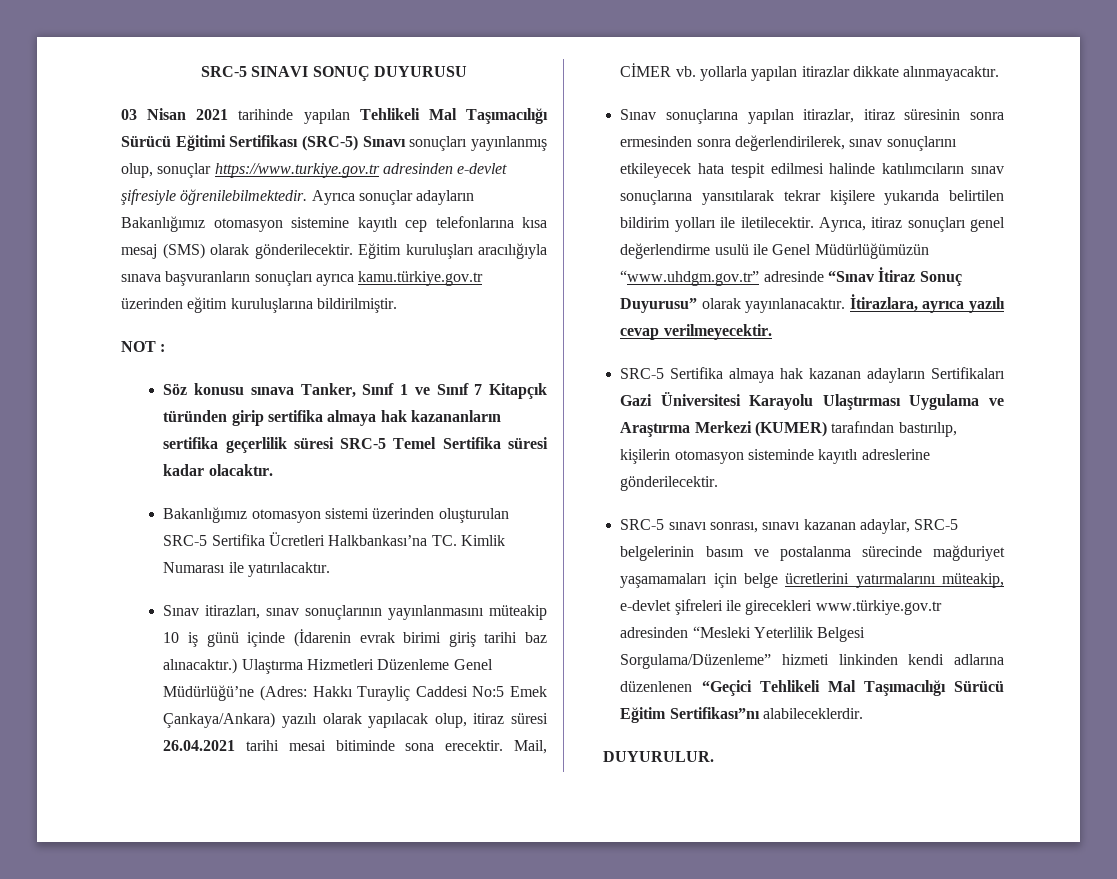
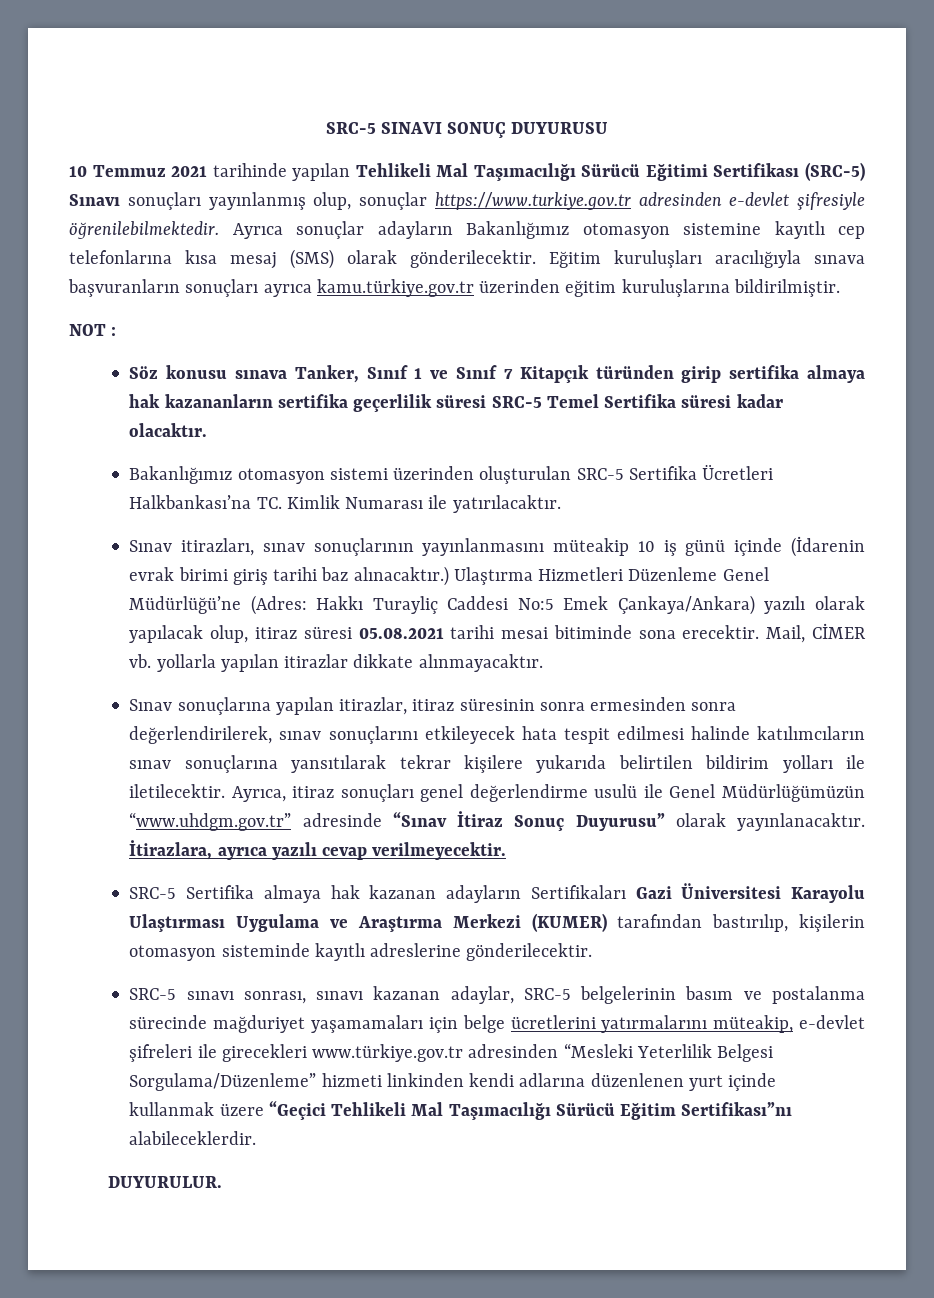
- 03 Nisan 2021 tarihinde yapılan Tehlikeli Mal Taşımacılığı Sürücü Eğitimi Sertifikası (SRC-5) Sınavı sonuçları yayınlanmış olup, sonuçlar https://www.turkiye.gov.tr adresinden e-devlet şifresiyle öğrenilebilmektedir.
+ 10 Temmuz 2021 tarihinde yapılan Tehlikeli Mal Taşımacılığı Sürücü Eğitimi Sertifikası (SRC-5) Sınavı sonuçları yayınlanmış olup, sonuçlar https://www.turkiye.gov.tr adresinden e-devlet şifresiyle öğrenilebilmektedir.
- Ulaştırma Hizmetleri Düzenleme Genel Müdürlüğü’ne (Adres: Hakkı Turayliç Caddesi No:5 Emek Çankaya/Ankara) yazılı olarak yapılacak olup, itiraz süresi 26.04.2021 tarihi mesai bitiminde sona erecektir.
+ Ulaştırma Hizmetleri Düzenleme Genel Müdürlüğü’ne (Adres: Hakkı Turayliç Caddesi No:5 Emek Çankaya/Ankara) yazılı olarak yapılacak olup, itiraz süresi 05.08.2021 tarihi mesai bitiminde sona erecektir.
- SRC-5 sınavı sonrası, sınavı kazanan adaylar, SRC-5 belgelerinin basım ve postalanma sürecinde mağduriyet yaşamamaları için belge ücretlerini yatırmalarını müteakip, e-devlet şifreleri ile girecekleri www.türkiye.gov.tr adresinden “Mesleki Yeterlilik Belgesi Sorgulama/Düzenleme” hizmeti linkinden kendi adlarına düzenlenen “Geçici Tehlikeli Mal Taşımacılığı Sürücü Eğitim Sertifikası”nı alabileceklerdir.
+ SRC-5 sınavı sonrası, sınavı kazanan adaylar, SRC-5 belgelerinin basım ve postalanma sürecinde mağduriyet yaşamamaları için belge ücretlerini yatırmalarını müteakip, e-devlet şifreleri ile girecekleri www.türkiye.gov.tr adresinden “Mesleki Yeterlilik Belgesi Sorgulama/Düzenleme” hizmeti linkinden kendi adlarına düzenlenen yurt içinde kullanmak üzere “Geçici Tehlikeli Mal Taşımacılığı Sürücü Eğitim Sertifikası”nı alabileceklerdir.

